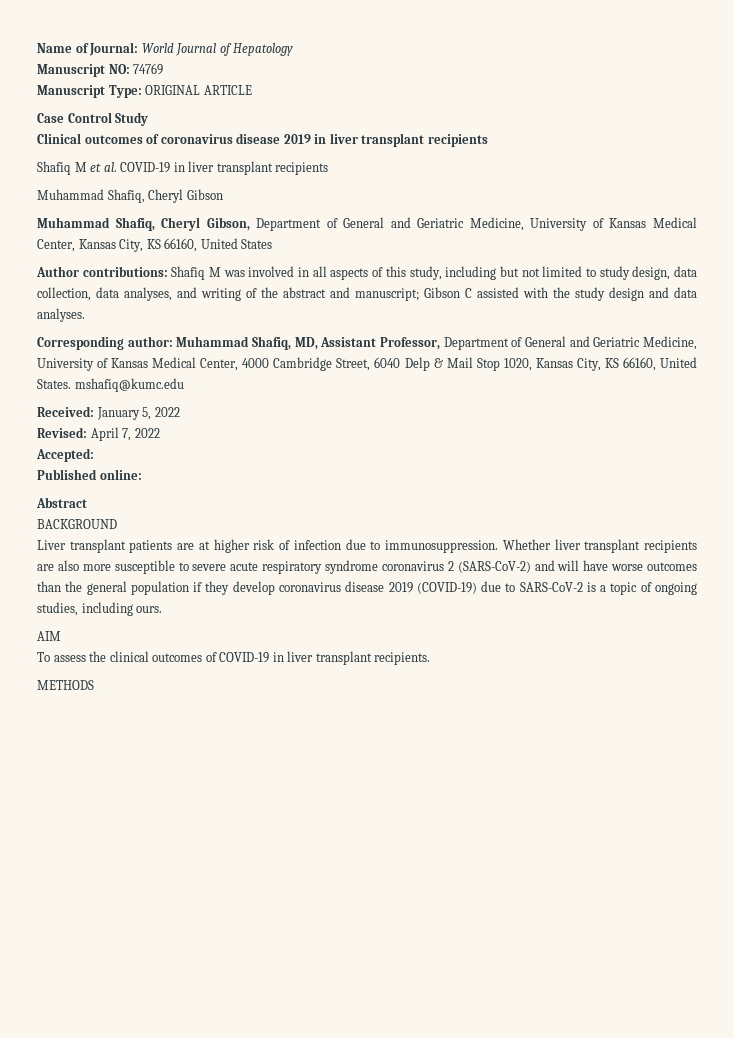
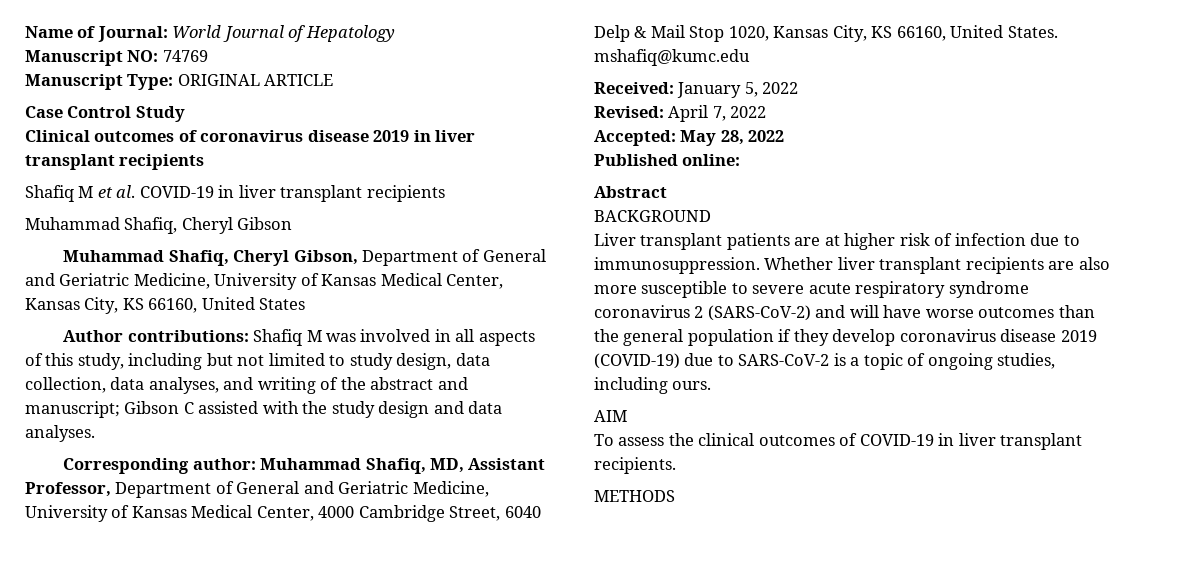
- Accepted:
+ Accepted: May 28, 2022

